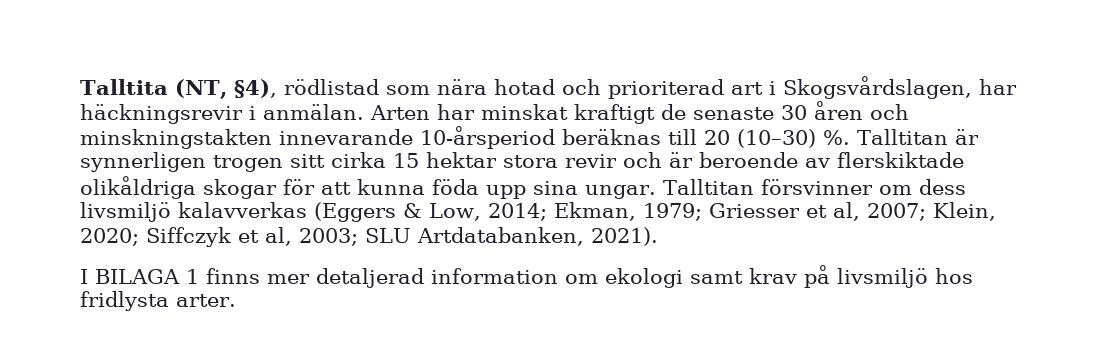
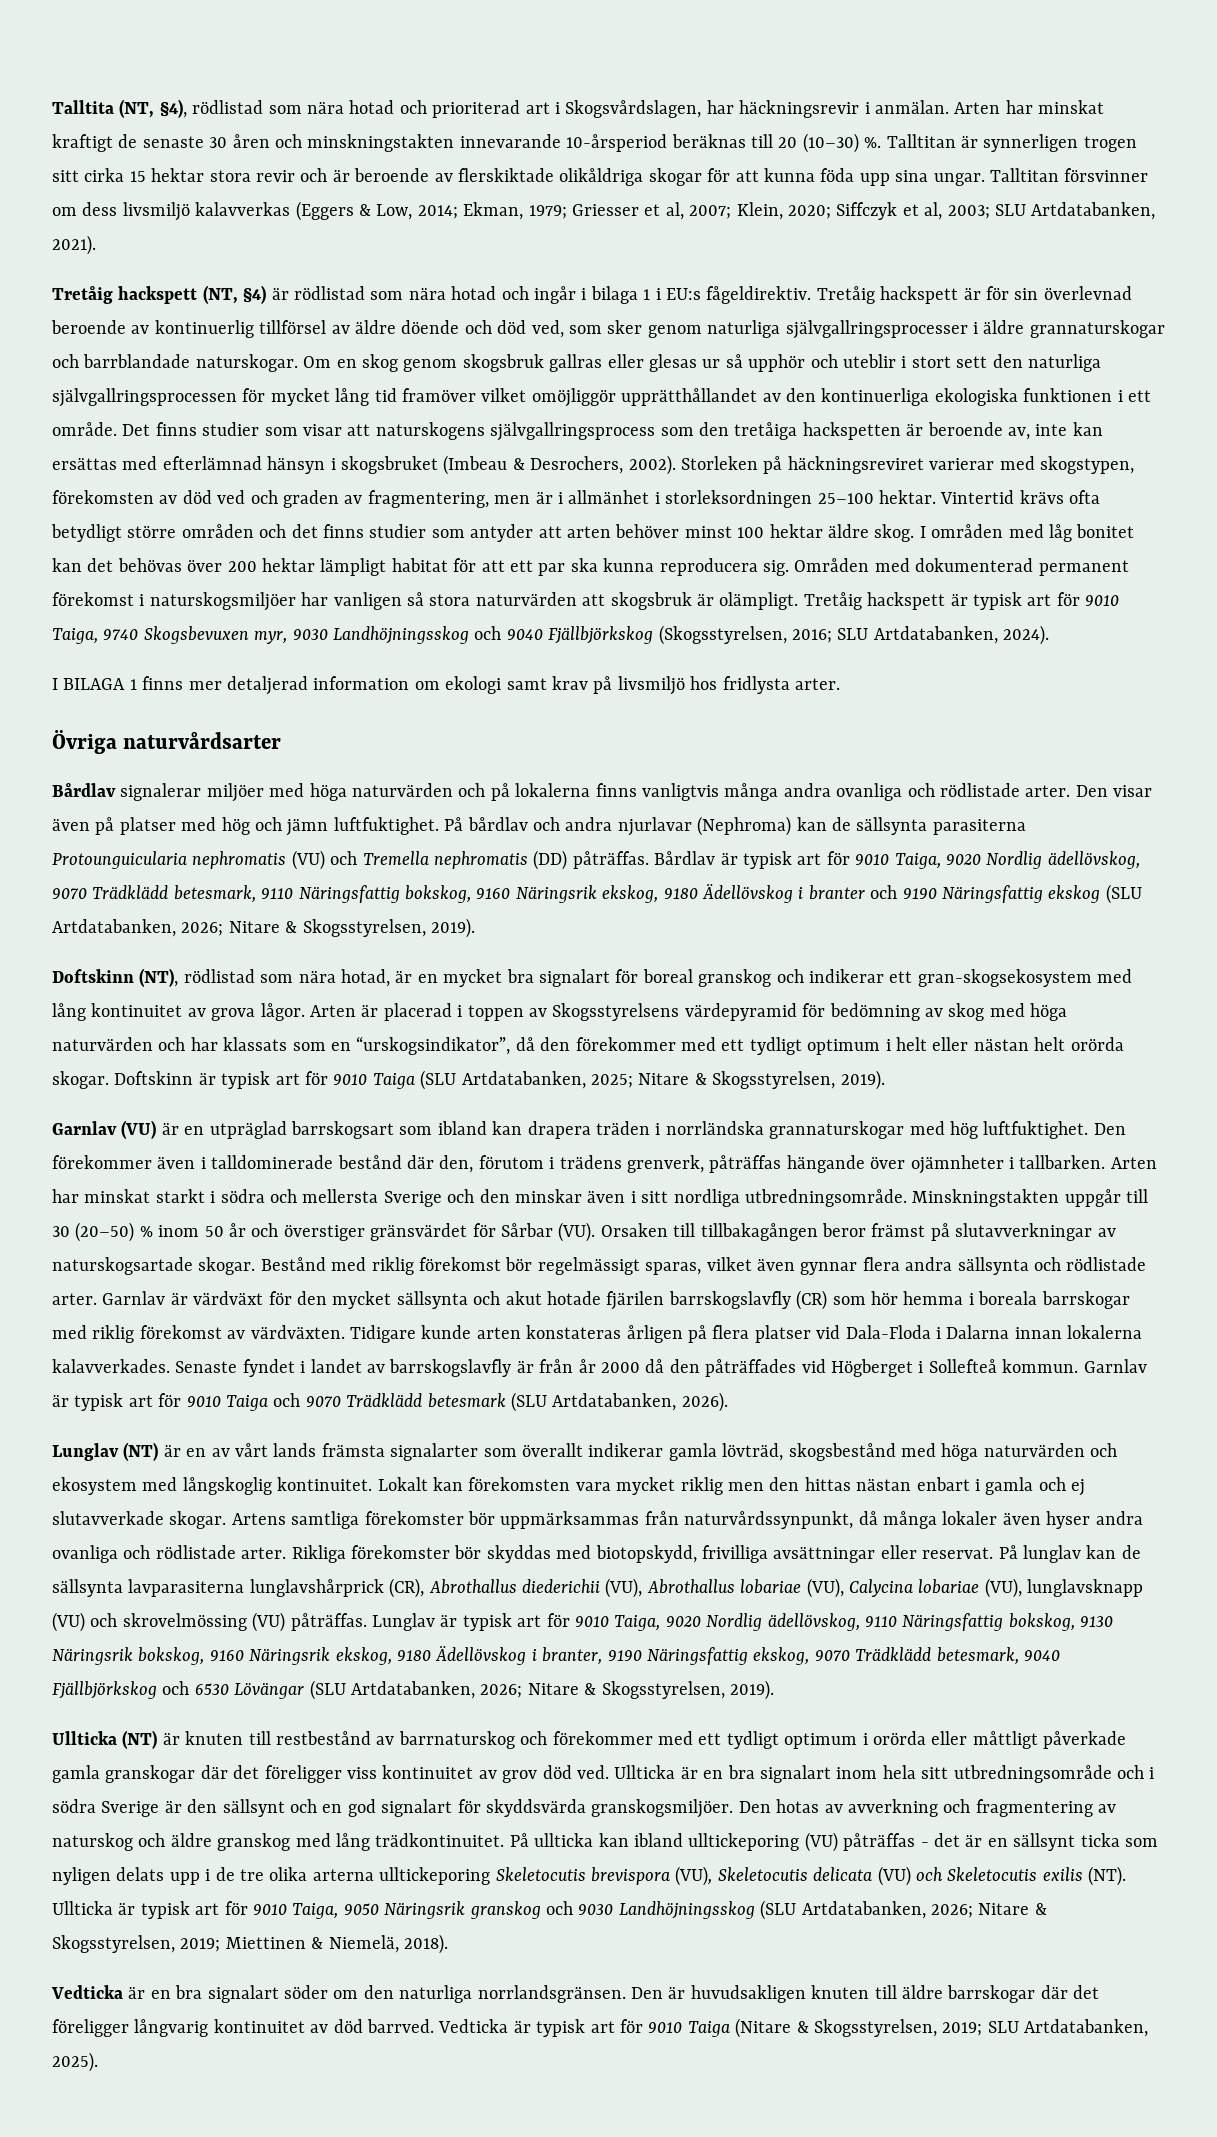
+ Tretåig hackspett (NT, §4) är rödlistad som nära hotad och ingår i bilaga 1 i EU:s fågeldirektiv. Tretåig hackspett är för sin överlevnad beroende av kontinuerlig tillförsel av äldre döende och död ved, som sker genom naturliga självgallringsprocesser i äldre grannaturskogar och barrblandade naturskogar. Om en skog genom skogsbruk gallras eller glesas ur så upphör och uteblir i stort sett den naturliga självgallringsprocessen för mycket lång tid framöver vilket omöjliggör upprätthållandet av den kontinuerliga ekologiska funktionen i ett område. Det finns studier som visar att naturskogens självgallringsprocess som den tretåiga hackspetten är beroende av, inte kan ersättas med efterlämnad hänsyn i skogsbruket (Imbeau & Desrochers, 2002). Storleken på häckningsreviret varierar med skogstypen, förekomsten av död ved och graden av fragmentering, men är i allmänhet i storleksordningen 25–100 hektar. Vintertid krävs ofta betydligt större områden och det finns studier som antyder att arten behöver minst 100 hektar äldre skog. I områden med låg bonitet kan det behövas över 200 hektar lämpligt habitat för att ett par ska kunna reproducera sig. Områden med dokumenterad permanent förekomst i naturskogsmiljöer har vanligen så stora naturvärden att skogsbruk är olämpligt. Tretåig hackspett är typisk art för 9010 Taiga, 9740 Skogsbevuxen myr, 9030 Landhöjningsskog och 9040 Fjällbjörkskog (Skogsstyrelsen, 2016; SLU Artdatabanken, 2024).
+ Övriga naturvårdsarter
+ Bårdlav signalerar miljöer med höga naturvärden och på lokalerna finns vanligtvis många andra ovanliga och rödlistade arter. Den visar även på platser med hög och jämn luftfuktighet. På bårdlav och andra njurlavar (Nephroma) kan de sällsynta parasiterna Protounguicularia nephromatis (VU) och Tremella nephromatis (DD) påträffas. Bårdlav är typisk art för 9010 Taiga, 9020 Nordlig ädellövskog, 9070 Trädklädd betesmark, 9110 Näringsfattig bokskog, 9160 Näringsrik ekskog, 9180 Ädellövskog i branter och 9190 Näringsfattig ekskog (SLU Artdatabanken, 2026; Nitare & Skogsstyrelsen, 2019).
+ Doftskinn (NT), rödlistad som nära hotad, är en mycket bra signalart för boreal granskog och indikerar ett gran-skogsekosystem med lång kontinuitet av grova lågor. Arten är placerad i toppen av Skogsstyrelsens värdepyramid för bedömning av skog med höga naturvärden och har klassats som en “urskogsindikator”, då den förekommer med ett tydligt optimum i helt eller nästan helt orörda skogar. Doftskinn är typisk art för 9010 Taiga (SLU Artdatabanken, 2025; Nitare & Skogsstyrelsen, 2019).
+ Garnlav (VU) är en utpräglad barrskogsart som ibland kan drapera träden i norrländska grannaturskogar med hög luftfuktighet. Den förekommer även i talldominerade bestånd där den, förutom i trädens grenverk, påträffas hängande över ojämnheter i tallbarken. Arten har minskat starkt i södra och mellersta Sverige och den minskar även i sitt nordliga utbredningsområde. Minskningstakten uppgår till 30 (20–50) % inom 50 år och överstiger gränsvärdet för Sårbar (VU). Orsaken till tillbakagången beror främst på slutavverkningar av naturskogsartade skogar. Bestånd med riklig förekomst bör regelmässigt sparas, vilket även gynnar flera andra sällsynta och rödlistade arter. Garnlav är värdväxt för den mycket sällsynta och akut hotade fjärilen barrskogslavfly (CR) som hör hemma i boreala barrskogar med riklig förekomst av värdväxten. Tidigare kunde arten konstateras årligen på flera platser vid Dala-Floda i Dalarna innan lokalerna kalavverkades. Senaste fyndet i landet av barrskogslavfly är från år 2000 då den påträffades vid Högberget i Sollefteå kommun. Garnlav är typisk art för 9010 Taiga och 9070 Trädklädd betesmark (SLU Artdatabanken, 2026).
+ Lunglav (NT) är en av vårt lands främsta signalarter som överallt indikerar gamla lövträd, skogsbestånd med höga naturvärden och ekosystem med långskoglig kontinuitet. Lokalt kan förekomsten vara mycket riklig men den hittas nästan enbart i gamla och ej slutavverkade skogar. Artens samtliga förekomster bör uppmärksammas från naturvårdssynpunkt, då många lokaler även hyser andra ovanliga och rödlistade arter. Rikliga förekomster bör skyddas med biotopskydd, frivilliga avsättningar eller reservat. På lunglav kan de sällsynta lavparasiterna lunglavshårprick (CR), Abrothallus diederichii (VU), Abrothallus lobariae (VU), Calycina lobariae (VU), lunglavsknapp (VU) och skrovelmössing (VU) påträffas. Lunglav är typisk art för 9010 Taiga, 9020 Nordlig ädellövskog, 9110 Näringsfattig bokskog, 9130 Näringsrik bokskog, 9160 Näringsrik ekskog, 9180 Ädellövskog i branter, 9190 Näringsfattig ekskog, 9070 Trädklädd betesmark, 9040 Fjällbjörkskog och 6530 Lövängar (SLU Artdatabanken, 2026; Nitare & Skogsstyrelsen, 2019).
+ Ullticka (NT) är knuten till restbestånd av barrnaturskog och förekommer med ett tydligt optimum i orörda eller måttligt påverkade gamla granskogar där det föreligger viss kontinuitet av grov död ved. Ullticka är en bra signalart inom hela sitt utbredningsområde och i södra Sverige är den sällsynt och en god signalart för skyddsvärda granskogsmiljöer. Den hotas av avverkning och fragmentering av naturskog och äldre granskog med lång trädkontinuitet. På ullticka kan ibland ulltickeporing (VU) påträffas - det är en sällsynt ticka som nyligen delats upp i de tre olika arterna ulltickeporing Skeletocutis brevispora (VU), Skeletocutis delicata (VU) och Skeletocutis exilis (NT). Ullticka är typisk art för 9010 Taiga, 9050 Näringsrik granskog och 9030 Landhöjningsskog (SLU Artdatabanken, 2026; Nitare & Skogsstyrelsen, 2019; Miettinen & Niemelä, 2018).
+ Vedticka är en bra signalart söder om den naturliga norrlandsgränsen. Den är huvudsakligen knuten till äldre barrskogar där det föreligger långvarig kontinuitet av död barrved. Vedticka är typisk art för 9010 Taiga (Nitare & Skogsstyrelsen, 2019; SLU Artdatabanken, 2025).

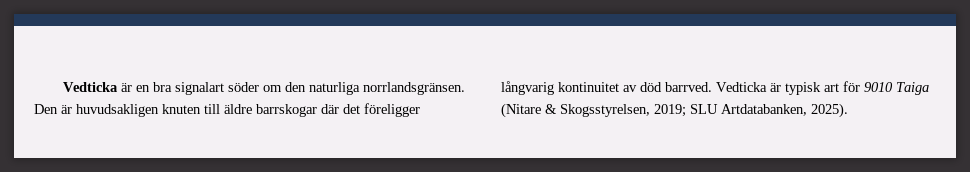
- Talltita (NT, §4), rödlistad som nära hotad och prioriterad art i Skogsvårdslagen, har häckningsrevir i anmälan. Arten har minskat kraftigt de senaste 30 åren och minskningstakten innevarande 10-årsperiod beräknas till 20 (10–30) %. Talltitan är synnerligen trogen sitt cirka 15 hektar stora revir och är beroende av flerskiktade olikåldriga skogar för att kunna föda upp sina ungar. Talltitan försvinner om dess livsmiljö kalavverkas (Eggers & Low, 2014; Ekman, 1979; Griesser et al, 2007; Klein, 2020; Siffczyk et al, 2003; SLU Artdatabanken, 2021).
- Tretåig hackspett (NT, §4) är rödlistad som nära hotad och ingår i bilaga 1 i EU:s fågeldirektiv. Tretåig hackspett är för sin överlevnad beroende av kontinuerlig tillförsel av äldre döende och död ved, som sker genom naturliga självgallringsprocesser i äldre grannaturskogar och barrblandade naturskogar. Om en skog genom skogsbruk gallras eller glesas ur så upphör och uteblir i stort sett den naturliga självgallringsprocessen för mycket lång tid framöver vilket omöjliggör upprätthållandet av den kontinuerliga ekologiska funktionen i ett område. Det finns studier som visar att naturskogens självgallringsprocess som den tretåiga hackspetten är beroende av, inte kan ersättas med efterlämnad hänsyn i skogsbruket (Imbeau & Desrochers, 2002). Storleken på häckningsreviret varierar med skogstypen, förekomsten av död ved och graden av fragmentering, men är i allmänhet i storleksordningen 25–100 hektar. Vintertid krävs ofta betydligt större områden och det finns studier som antyder att arten behöver minst 100 hektar äldre skog. I områden med låg bonitet kan det behövas över 200 hektar lämpligt habitat för att ett par ska kunna reproducera sig. Områden med dokumenterad permanent förekomst i naturskogsmiljöer har vanligen så stora naturvärden att skogsbruk är olämpligt. Tretåig hackspett är typisk art för 9010 Taiga, 9740 Skogsbevuxen myr, 9030 Landhöjningsskog och 9040 Fjällbjörkskog (Skogsstyrelsen, 2016; SLU Artdatabanken, 2024).
- I BILAGA 1 finns mer detaljerad information om ekologi samt krav på livsmiljö hos fridlysta arter.
- Övriga naturvårdsarter
- Bårdlav signalerar miljöer med höga naturvärden och på lokalerna finns vanligtvis många andra ovanliga och rödlistade arter. Den visar även på platser med hög och jämn luftfuktighet. På bårdlav och andra njurlavar (Nephroma) kan de sällsynta parasiterna Protounguicularia nephromatis (VU) och Tremella nephromatis (DD) påträffas. Bårdlav är typisk art för 9010 Taiga, 9020 Nordlig ädellövskog, 9070 Trädklädd betesmark, 9110 Näringsfattig bokskog, 9160 Näringsrik ekskog, 9180 Ädellövskog i branter och 9190 Näringsfattig ekskog (SLU Artdatabanken, 2026; Nitare & Skogsstyrelsen, 2019).
- Doftskinn (NT), rödlistad som nära hotad, är en mycket bra signalart för boreal granskog och indikerar ett gran-skogsekosystem med lång kontinuitet av grova lågor. Arten är placerad i toppen av Skogsstyrelsens värdepyramid för bedömning av skog med höga naturvärden och har klassats som en “urskogsindikator”, då den förekommer med ett tydligt optimum i helt eller nästan helt orörda skogar. Doftskinn är typisk art för 9010 Taiga (SLU Artdatabanken, 2025; Nitare & Skogsstyrelsen, 2019).
- Garnlav (VU) är en utpräglad barrskogsart som ibland kan drapera träden i norrländska grannaturskogar med hög luftfuktighet. Den förekommer även i talldominerade bestånd där den, förutom i trädens grenverk, påträffas hängande över ojämnheter i tallbarken. Arten har minskat starkt i södra och mellersta Sverige och den minskar även i sitt nordliga utbredningsområde. Minskningstakten uppgår till 30 (20–50) % inom 50 år och överstiger gränsvärdet för Sårbar (VU). Orsaken till tillbakagången beror främst på slutavverkningar av naturskogsartade skogar. Bestånd med riklig förekomst bör regelmässigt sparas, vilket även gynnar flera andra sällsynta och rödlistade arter. Garnlav är värdväxt för den mycket sällsynta och akut hotade fjärilen barrskogslavfly (CR) som hör hemma i boreala barrskogar med riklig förekomst av värdväxten. Tidigare kunde arten konstateras årligen på flera platser vid Dala-Floda i Dalarna innan lokalerna kalavverkades. Senaste fyndet i landet av barrskogslavfly är från år 2000 då den påträffades vid Högberget i Sollefteå kommun. Garnlav är typisk art för 9010 Taiga och 9070 Trädklädd betesmark (SLU Artdatabanken, 2026).
- Lunglav (NT) är en av vårt lands främsta signalarter som överallt indikerar gamla lövträd, skogsbestånd med höga naturvärden och ekosystem med långskoglig kontinuitet. Lokalt kan förekomsten vara mycket riklig men den hittas nästan enbart i gamla och ej slutavverkade skogar. Artens samtliga förekomster bör uppmärksammas från naturvårdssynpunkt, då många lokaler även hyser andra ovanliga och rödlistade arter. Rikliga förekomster bör skyddas med biotopskydd, frivilliga avsättningar eller reservat. På lunglav kan de sällsynta lavparasiterna lunglavshårprick (CR), Abrothallus diederichii (VU), Abrothallus lobariae (VU), Calycina lobariae (VU), lunglavsknapp (VU) och skrovelmössing (VU) påträffas. Lunglav är typisk art för 9010 Taiga, 9020 Nordlig ädellövskog, 9110 Näringsfattig bokskog, 9130 Näringsrik bokskog, 9160 Näringsrik ekskog, 9180 Ädellövskog i branter, 9190 Näringsfattig ekskog, 9070 Trädklädd betesmark, 9040 Fjällbjörkskog och 6530 Lövängar (SLU Artdatabanken, 2026; Nitare & Skogsstyrelsen, 2019).
- Ullticka (NT) är knuten till restbestånd av barrnaturskog och förekommer med ett tydligt optimum i orörda eller måttligt påverkade gamla granskogar där det föreligger viss kontinuitet av grov död ved. Ullticka är en bra signalart inom hela sitt utbredningsområde och i södra Sverige är den sällsynt och en god signalart för skyddsvärda granskogsmiljöer. Den hotas av avverkning och fragmentering av naturskog och äldre granskog med lång trädkontinuitet. På ullticka kan ibland ulltickeporing (VU) påträffas - det är en sällsynt ticka som nyligen delats upp i de tre olika arterna ulltickeporing Skeletocutis brevispora (VU), Skeletocutis delicata (VU) och Skeletocutis exilis (NT). Ullticka är typisk art för 9010 Taiga, 9050 Näringsrik granskog och 9030 Landhöjningsskog (SLU Artdatabanken, 2026; Nitare & Skogsstyrelsen, 2019; Miettinen & Niemelä, 2018).

